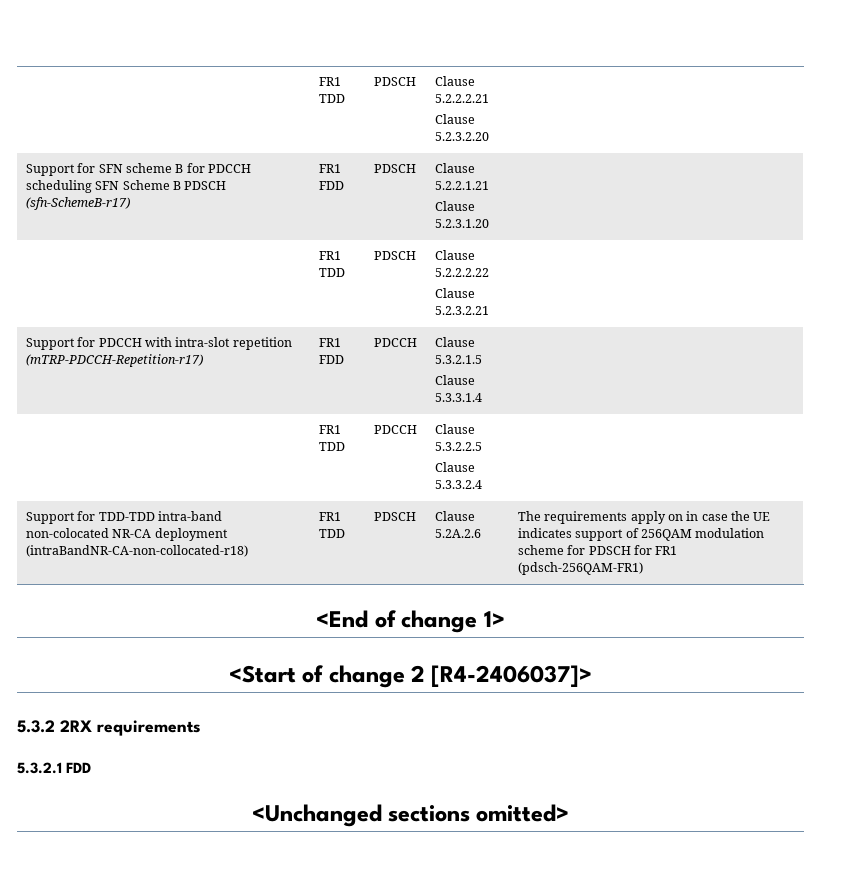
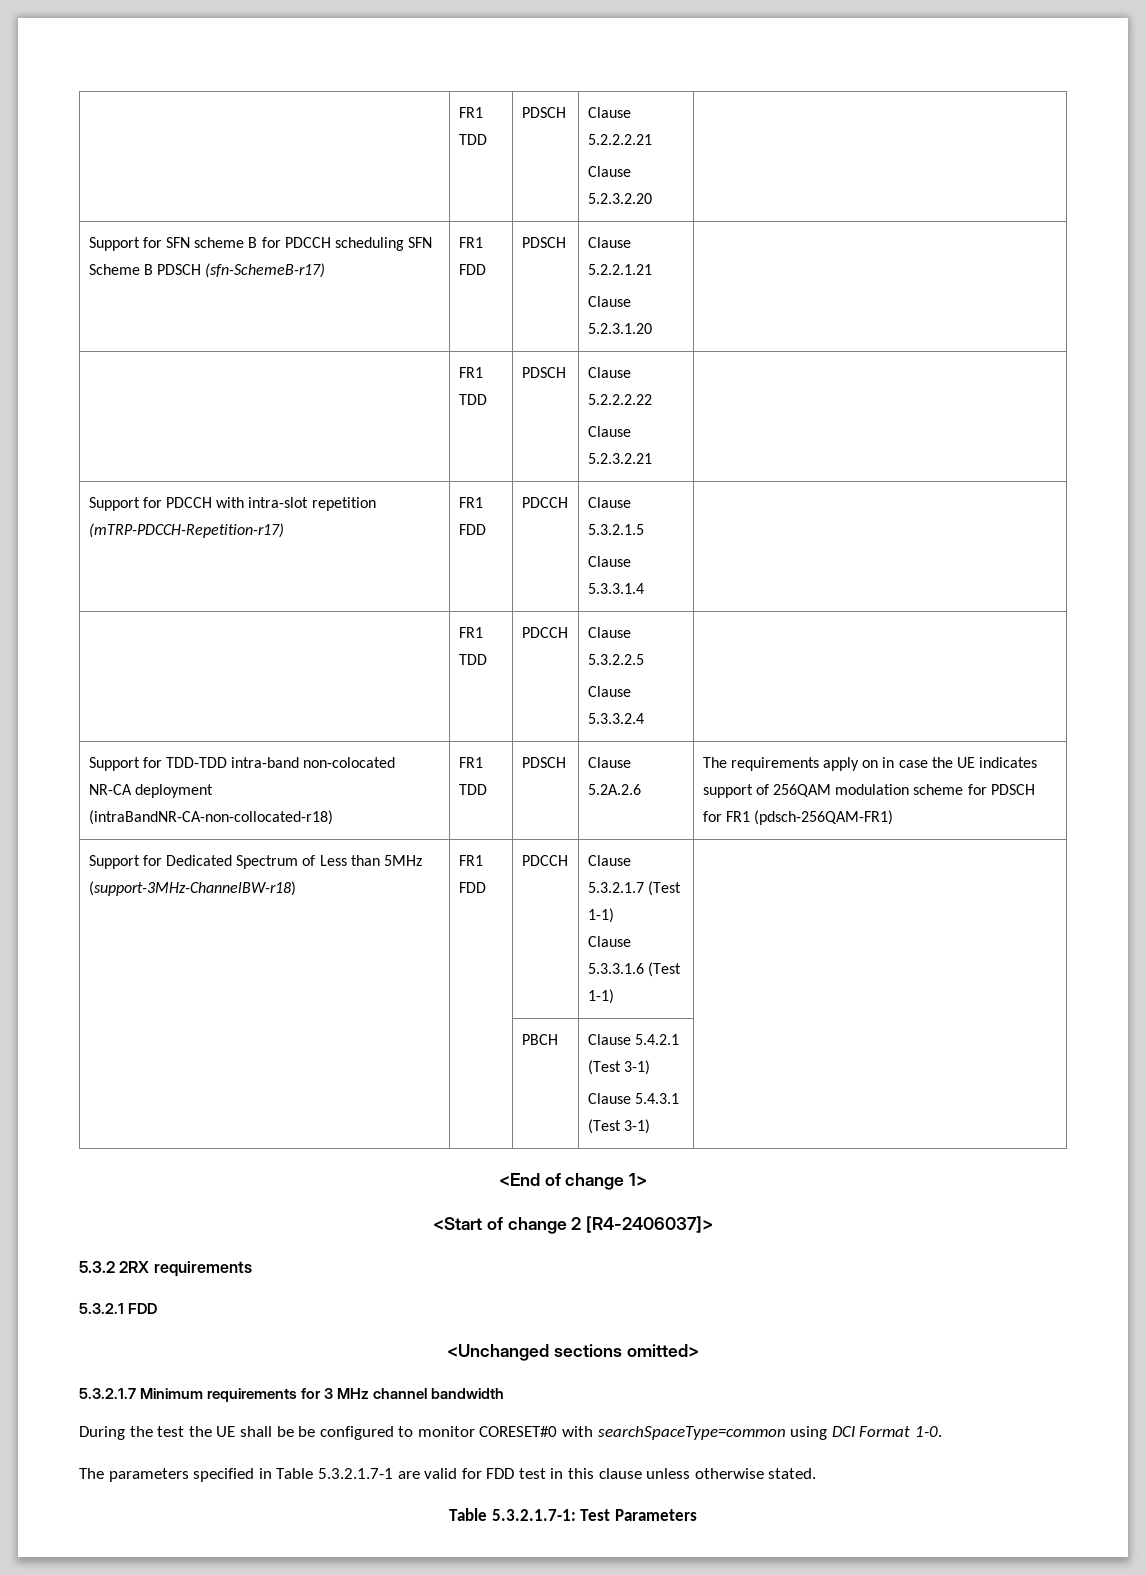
+ Support for Dedicated Spectrum of Less than 5MHz (support-3MHz-ChannelBW-r18) | FR1 FDD | PDCCH | Clause 5.3.2.1.7 (Test 1-1)
+ Clause 5.3.3.1.6 (Test 1-1) |
+ | | PBCH | Clause 5.4.2.1 (Test 3-1)
+ Clause 5.4.3.1 (Test 3-1) |
+ 5.3.2.1.7 Minimum requirements for 3 MHz channel bandwidth
+ During the test the UE shall be be configured to monitor CORESET#0 with searchSpaceType=common using DCI Format 1-0.
+ The parameters specified in Table 5.3.2.1.7-1 are valid for FDD test in this clause unless otherwise stated.
+ Table 5.3.2.1.7-1: Test Parameters

